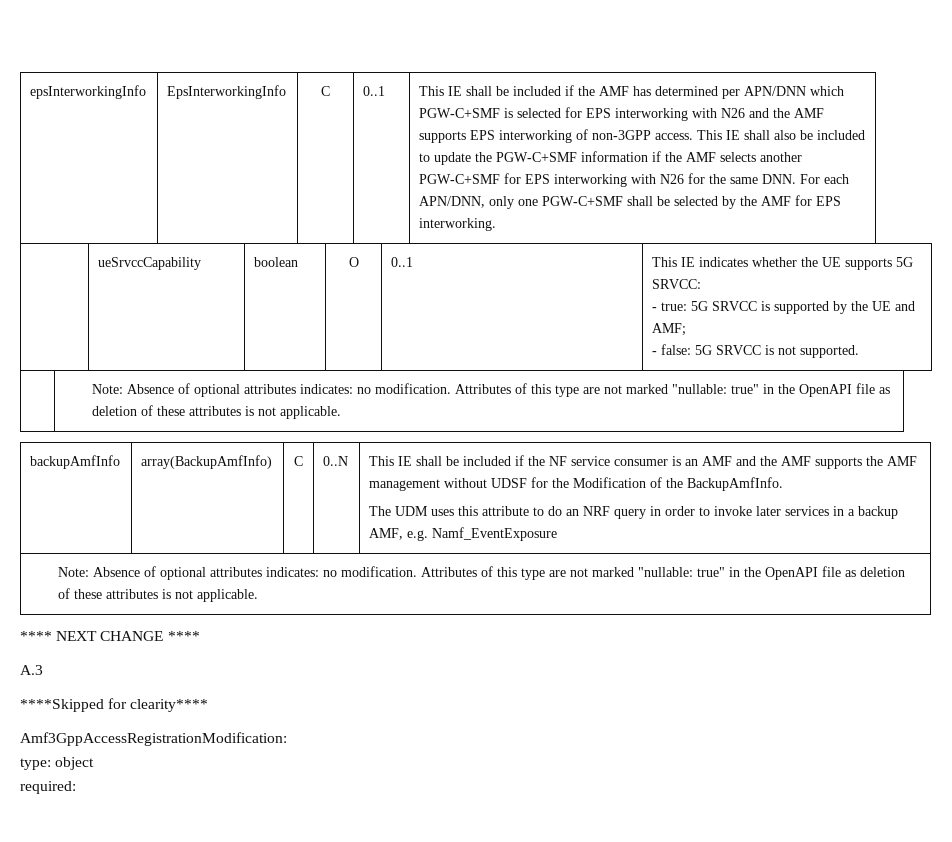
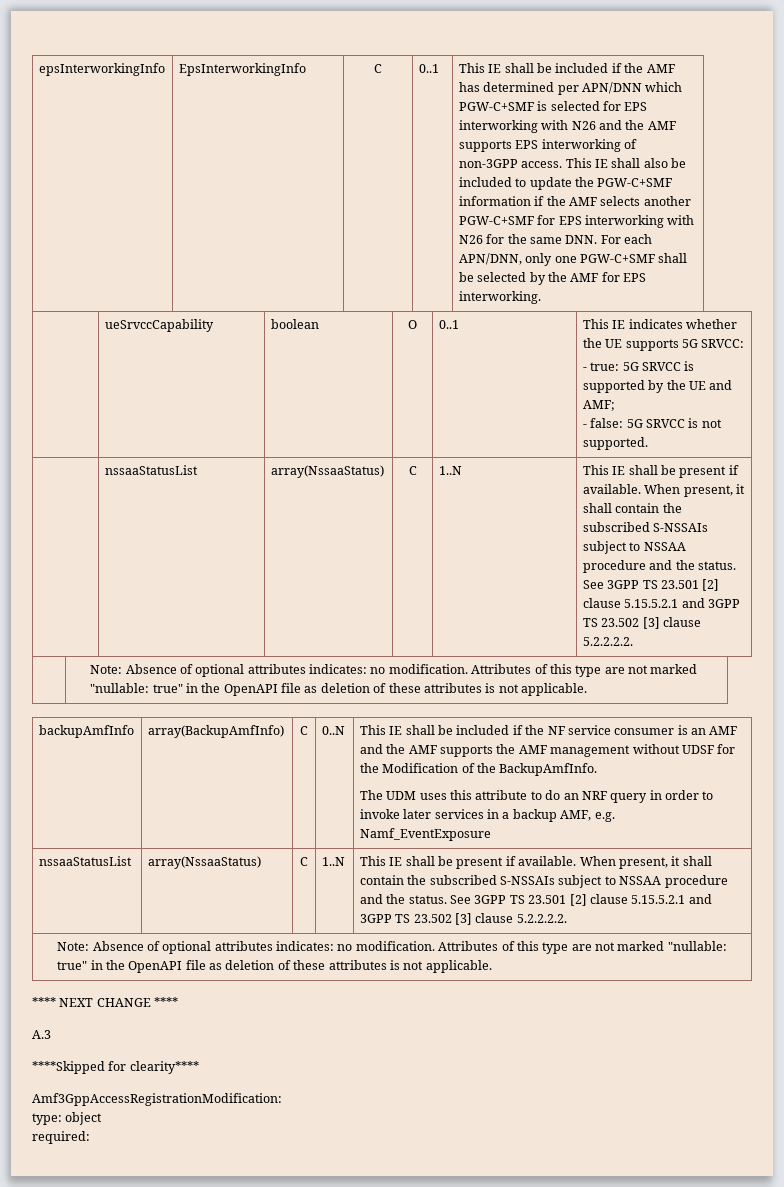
+ | nssaaStatusList | array(NssaaStatus) | C | 1..N | This IE shall be present if available. When present, it shall contain the subscribed S-NSSAIs subject to NSSAA procedure and the status. See 3GPP TS 23.501 [2] clause 5.15.5.2.1 and 3GPP TS 23.502 [3] clause 5.2.2.2.2.
  The UDM uses this attribute to do an NRF query in order to invoke later services in a backup AMF, e.g. Namf_EventExposure
+ nssaaStatusList | array(NssaaStatus) | C | 1..N | This IE shall be present if available. When present, it shall contain the subscribed S-NSSAIs subject to NSSAA procedure and the status. See 3GPP TS 23.501 [2] clause 5.15.5.2.1 and 3GPP TS 23.502 [3] clause 5.2.2.2.2.

